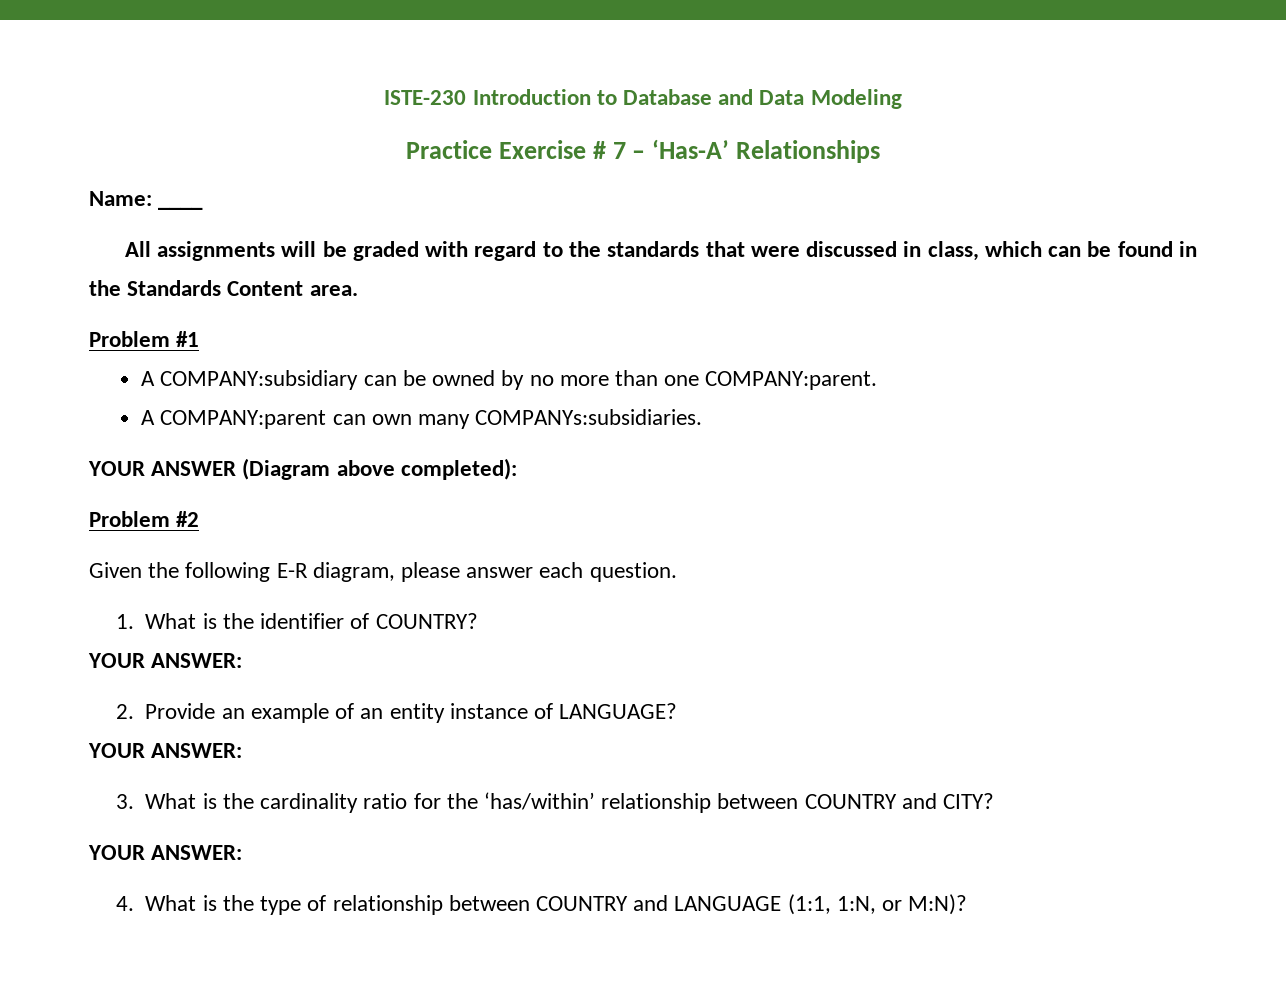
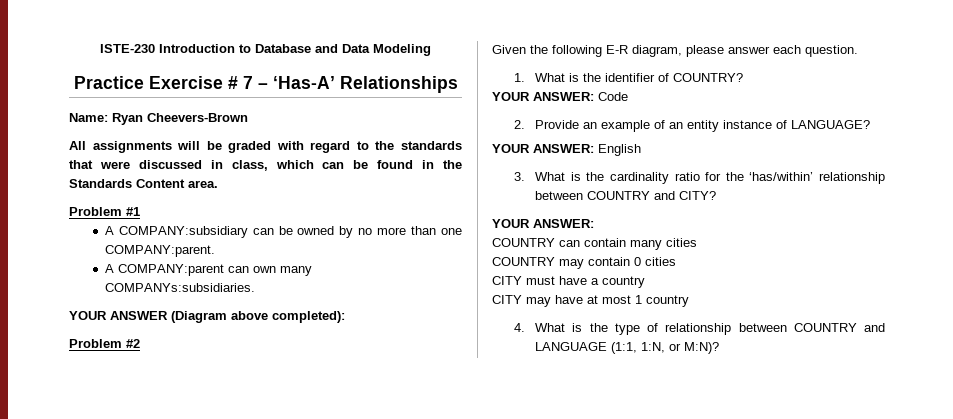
- Name: ____
+ Name: Ryan Cheevers-Brown
  1. What is the identifier of COUNTRY?
- YOUR ANSWER:
+ YOUR ANSWER: Code
  2. Provide an example of an entity instance of LANGUAGE?
- YOUR ANSWER:
+ YOUR ANSWER: English
+ COUNTRY can contain many cities
+ COUNTRY may contain 0 cities
+ CITY must have a country
+ CITY may have at most 1 country

